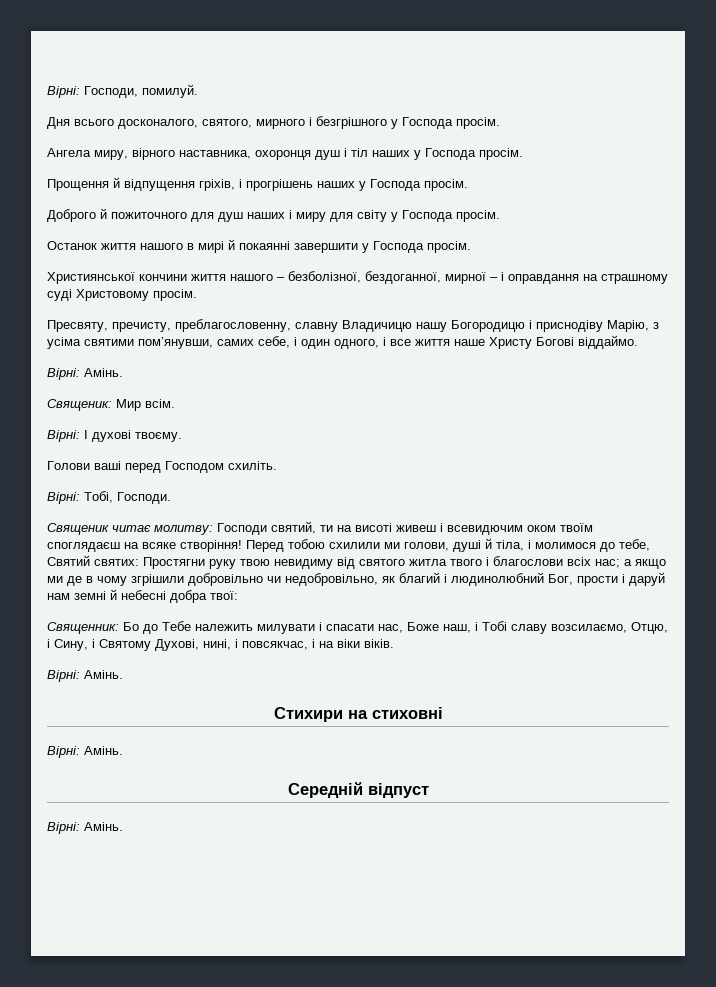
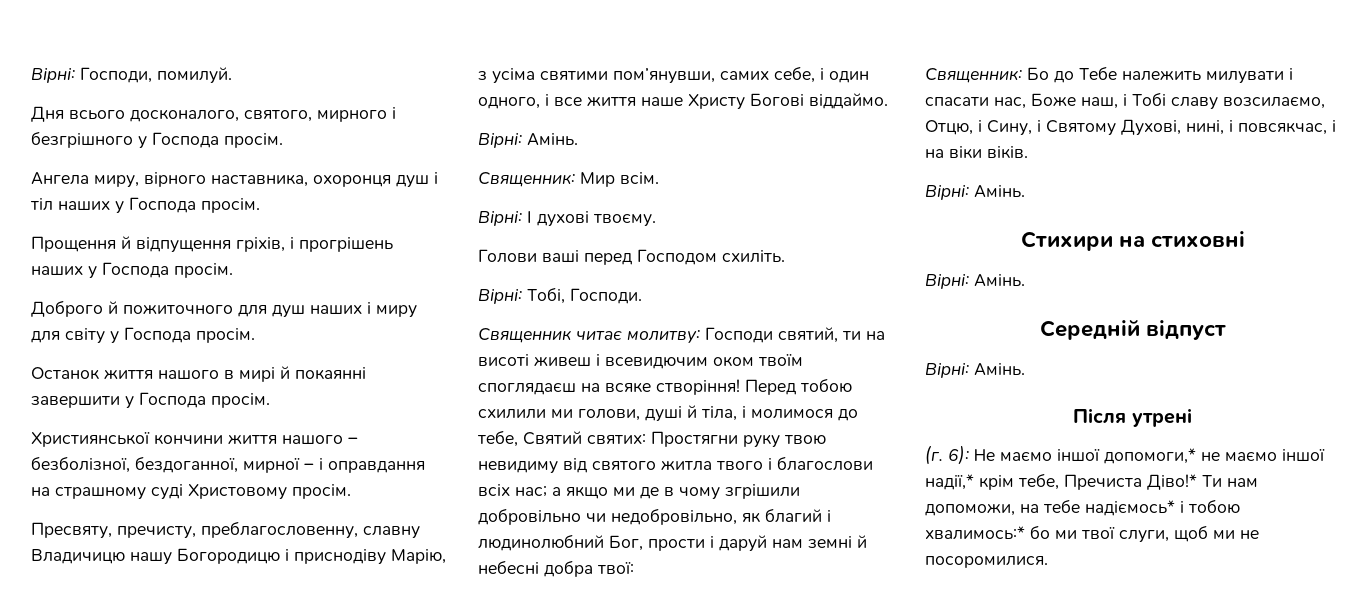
- Священик: Мир всім.
+ Священник: Мир всім.
- Священик читає молитву: Господи святий, ти на висоті живеш і всевидючим оком твоїм споглядаєш на всяке створіння!
+ Священник читає молитву: Господи святий, ти на висоті живеш і всевидючим оком твоїм споглядаєш на всяке створіння!
+ Після утрені
+ (г. 6): Не маємо іншої допомоги,* не маємо іншої надії,* крім тебе, Пречиста Діво!* Ти нам допоможи, на тебе надіємось* і тобою хвалимось:* бо ми твої слуги, щоб ми не посоромилися.

